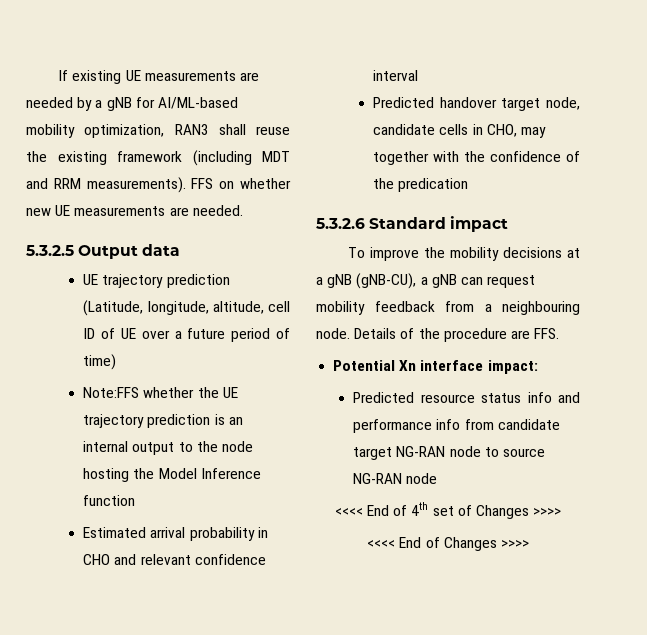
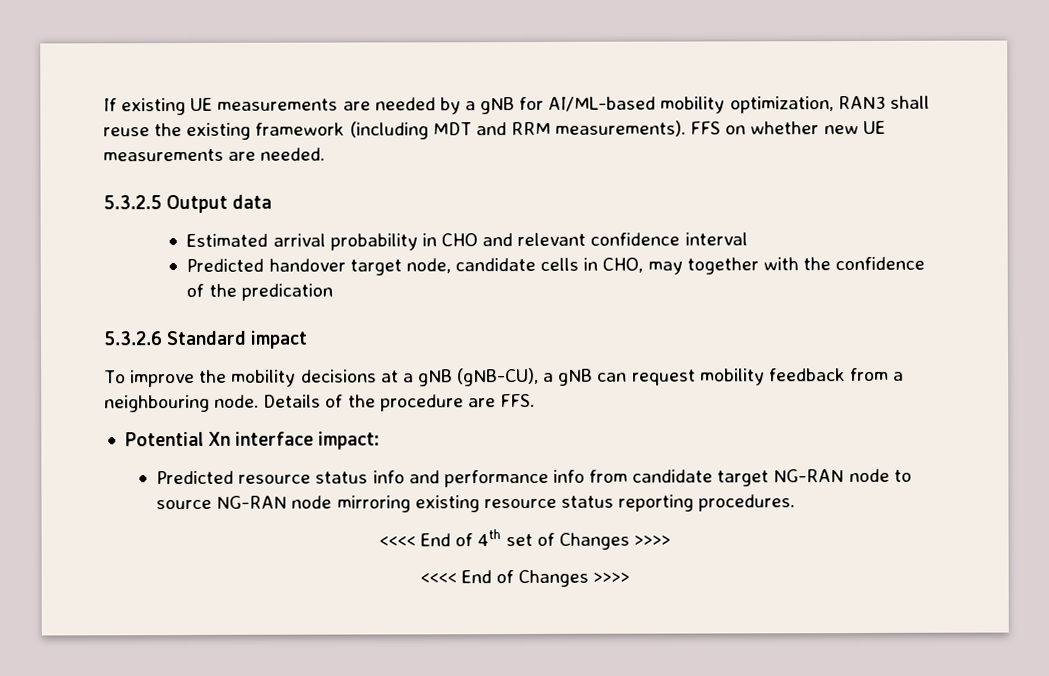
- UE trajectory prediction (Latitude, longitude, altitude, cell ID of UE over a future period of time)
- Note:FFS whether the UE trajectory prediction is an internal output to the node hosting the Model Inference function
- Predicted resource status info and performance info from candidate target NG-RAN node to source NG-RAN node
+ Predicted resource status info and performance info from candidate target NG-RAN node to source NG-RAN node mirroring existing resource status reporting procedures.

